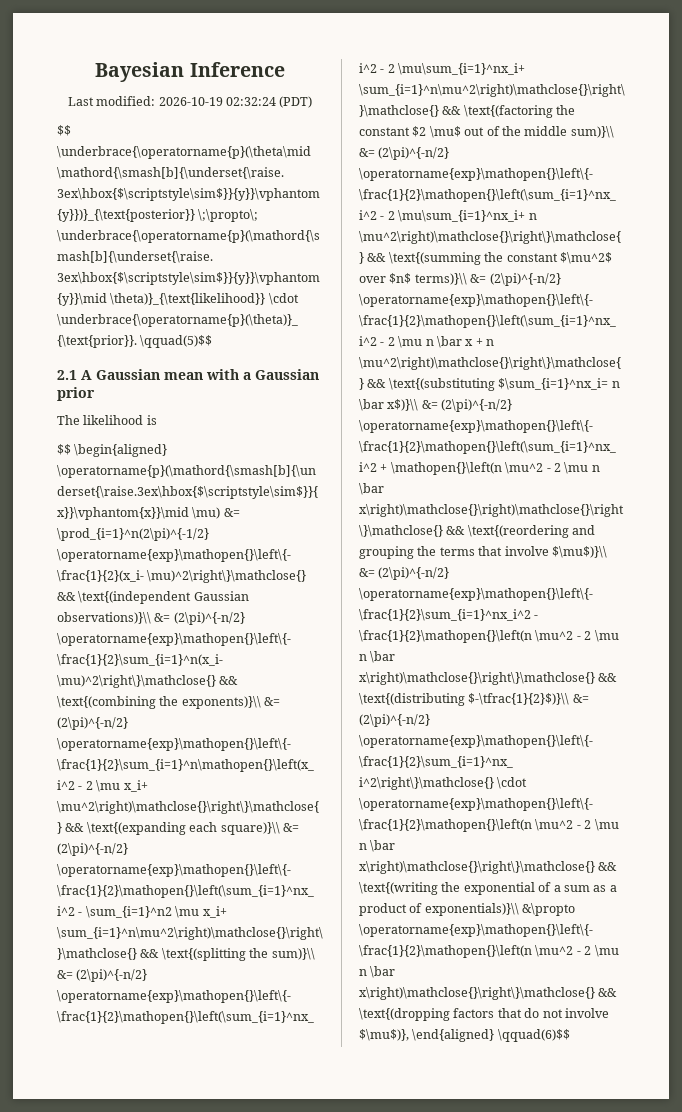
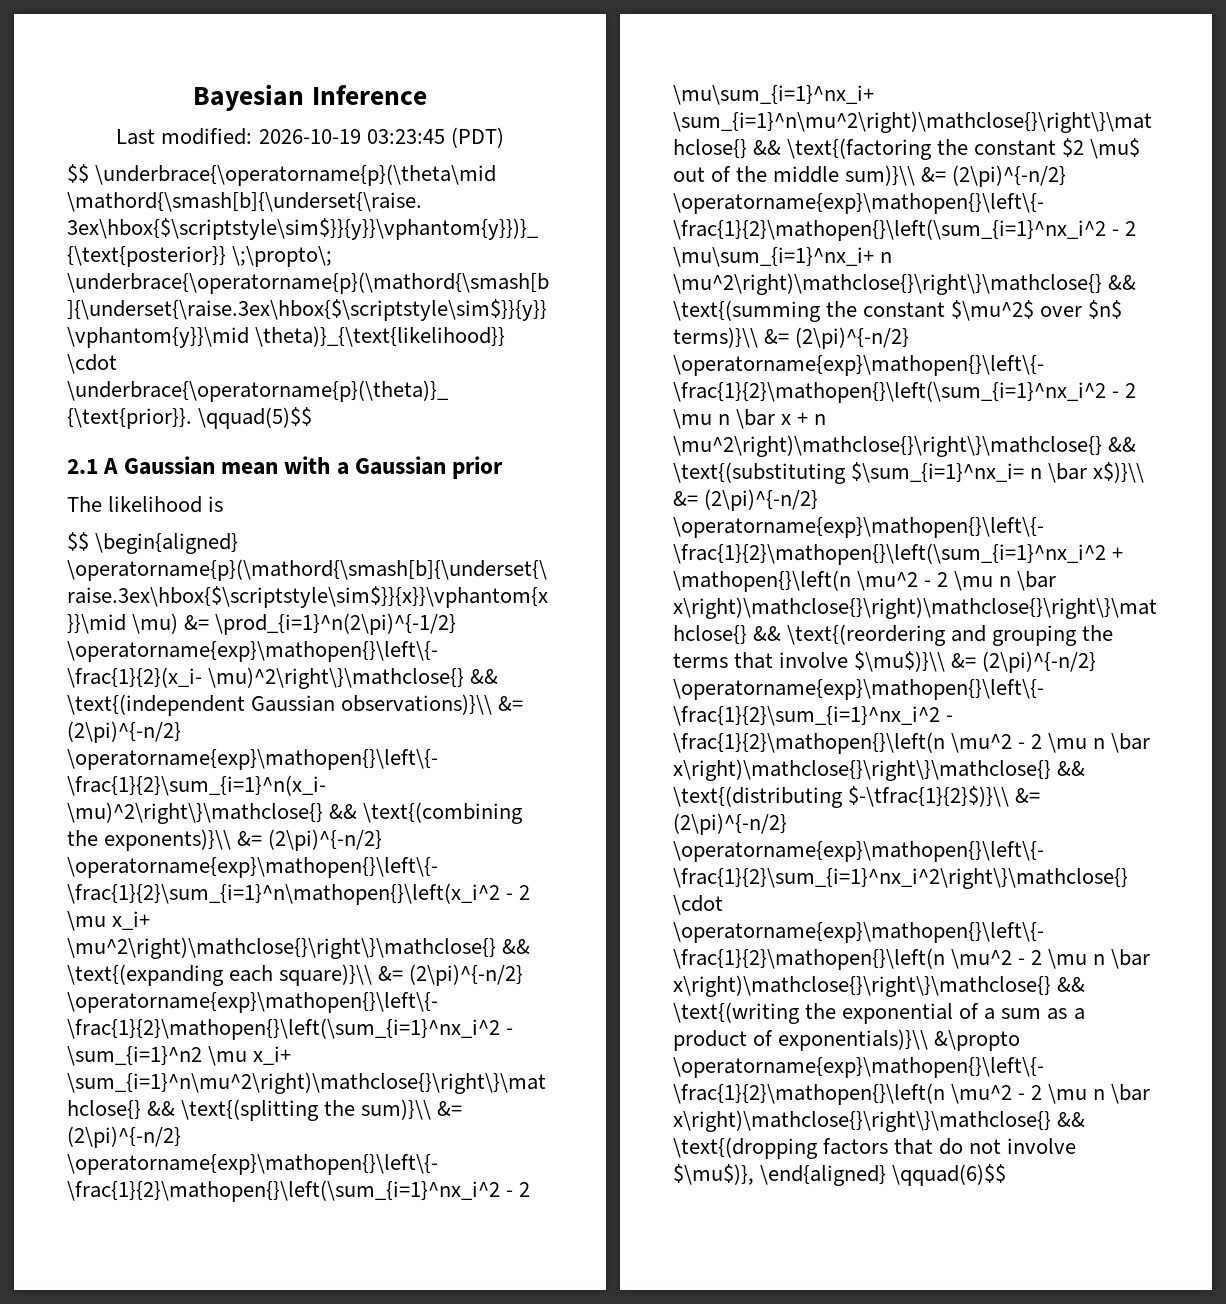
- Last modified: 2026-10-19 02:32:24 (PDT)
+ Last modified: 2026-10-19 03:23:45 (PDT)

